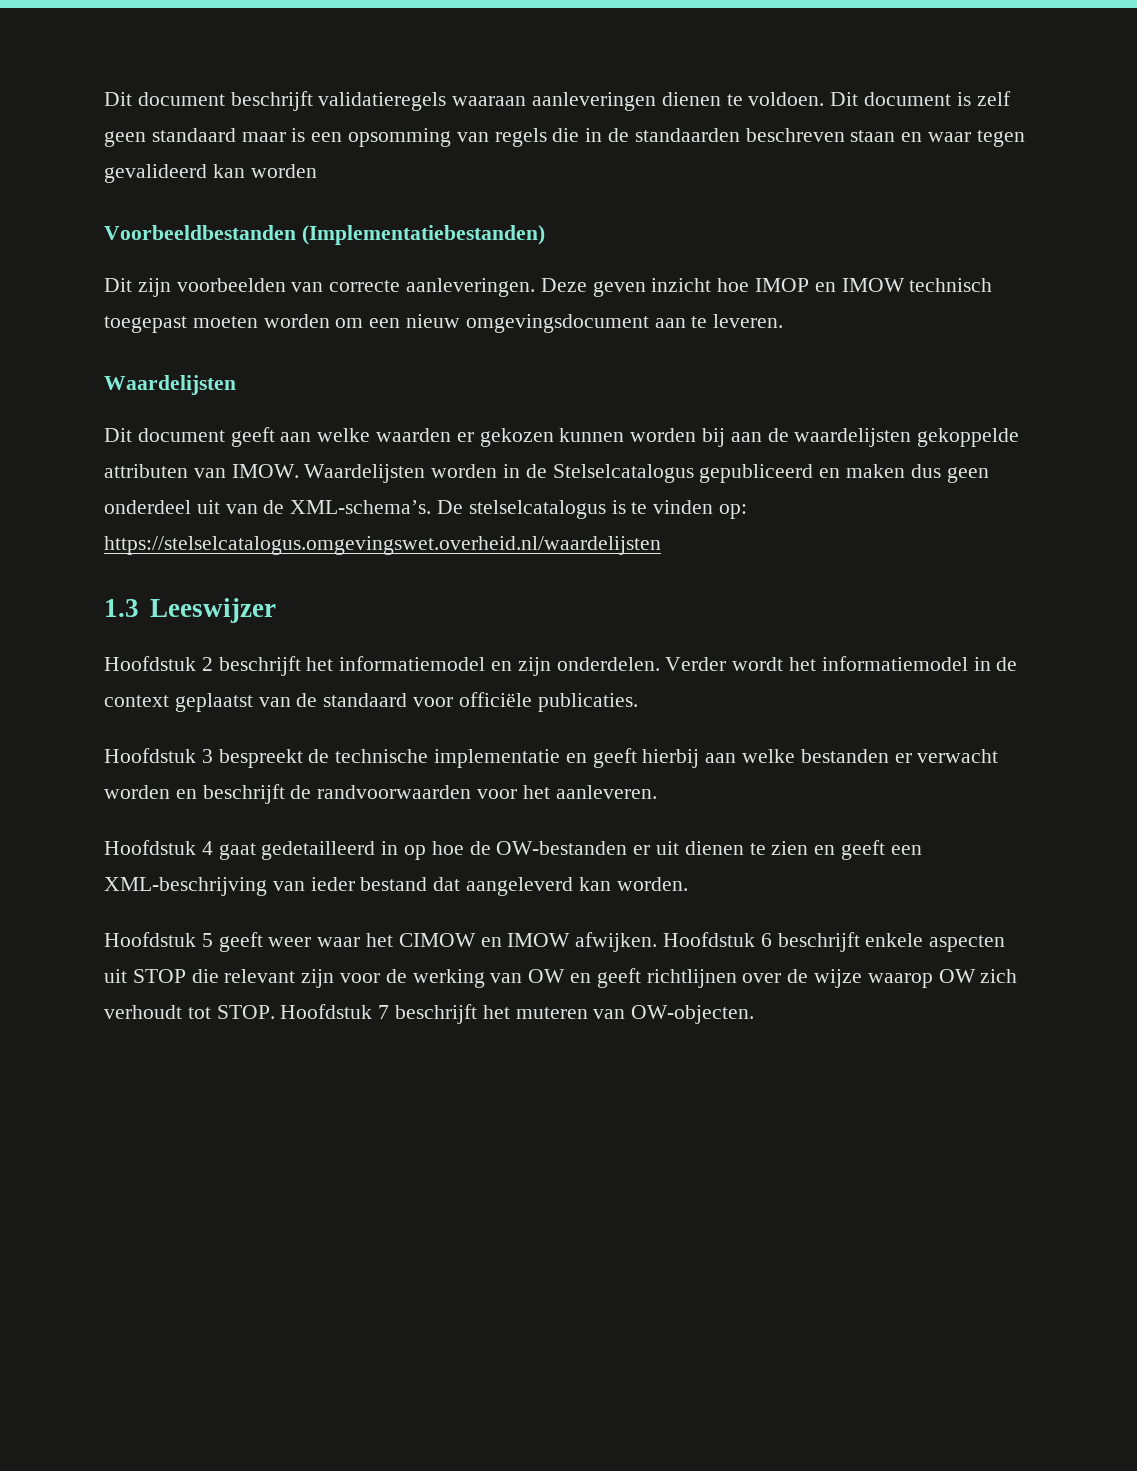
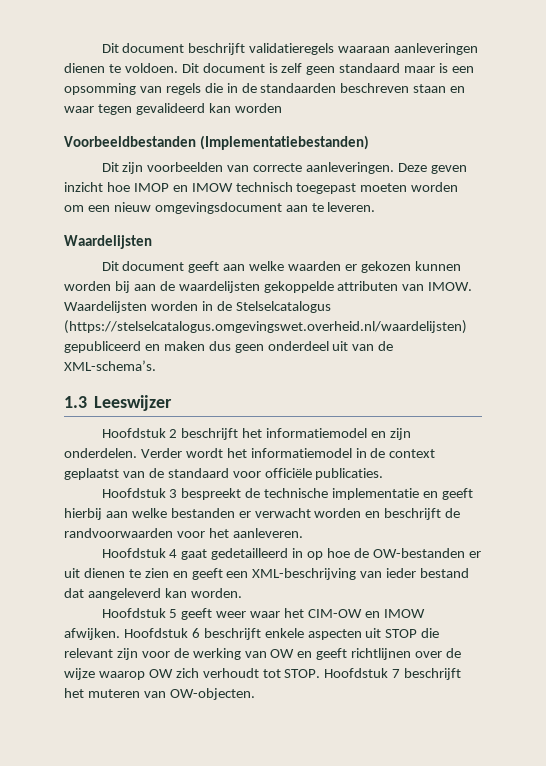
- Waardelijsten worden in de Stelselcatalogus gepubliceerd en maken dus geen onderdeel uit van de XML-schema’s. De stelselcatalogus is te vinden op: https://stelselcatalogus.omgevingswet.overheid.nl/waardelijsten
+ Waardelijsten worden in de Stelselcatalogus (https://stelselcatalogus.omgevingswet.overheid.nl/waardelijsten) gepubliceerd en maken dus geen onderdeel uit van de XML-schema’s.
- Hoofdstuk 5 geeft weer waar het CIMOW en IMOW afwijken.
+ Hoofdstuk 5 geeft weer waar het CIM-OW en IMOW afwijken.

